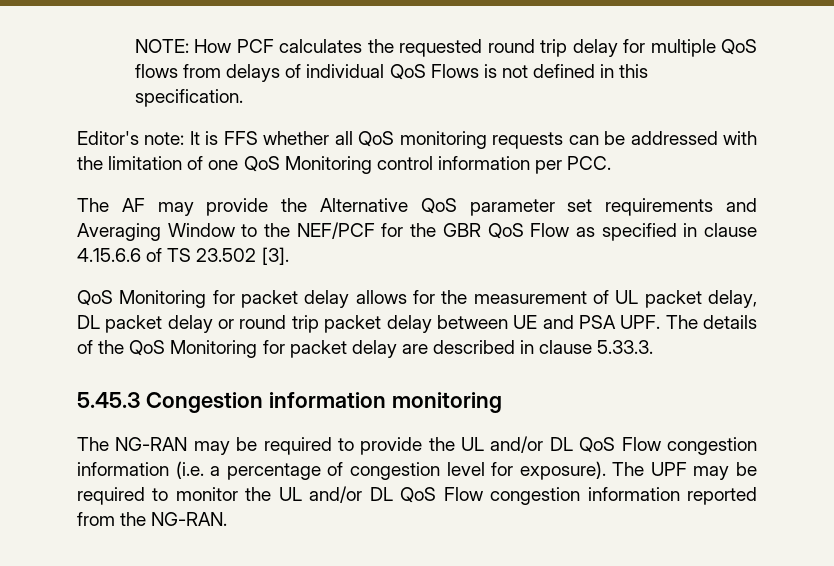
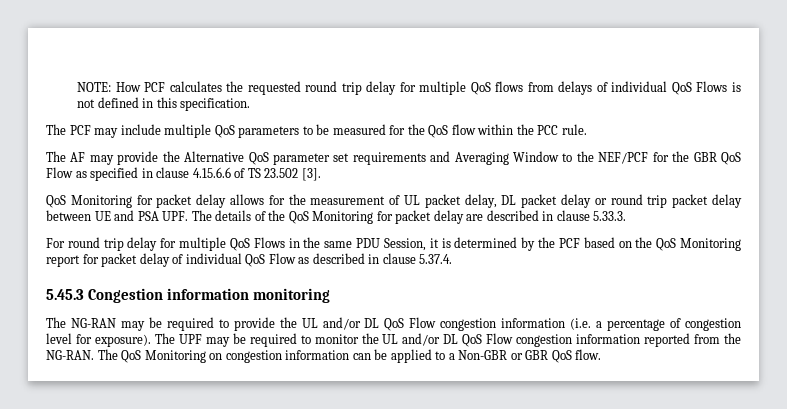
- Editor's note: It is FFS whether all QoS monitoring requests can be addressed with the limitation of one QoS Monitoring control information per PCC.
+ The PCF may include multiple QoS parameters to be measured for the QoS flow within the PCC rule.
+ For round trip delay for multiple QoS Flows in the same PDU Session, it is determined by the PCF based on the QoS Monitoring report for packet delay of individual QoS Flow as described in clause 5.37.4.
+ The QoS Monitoring on congestion information can be applied to a Non-GBR or GBR QoS flow.

